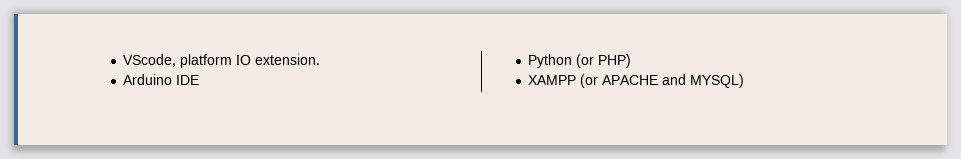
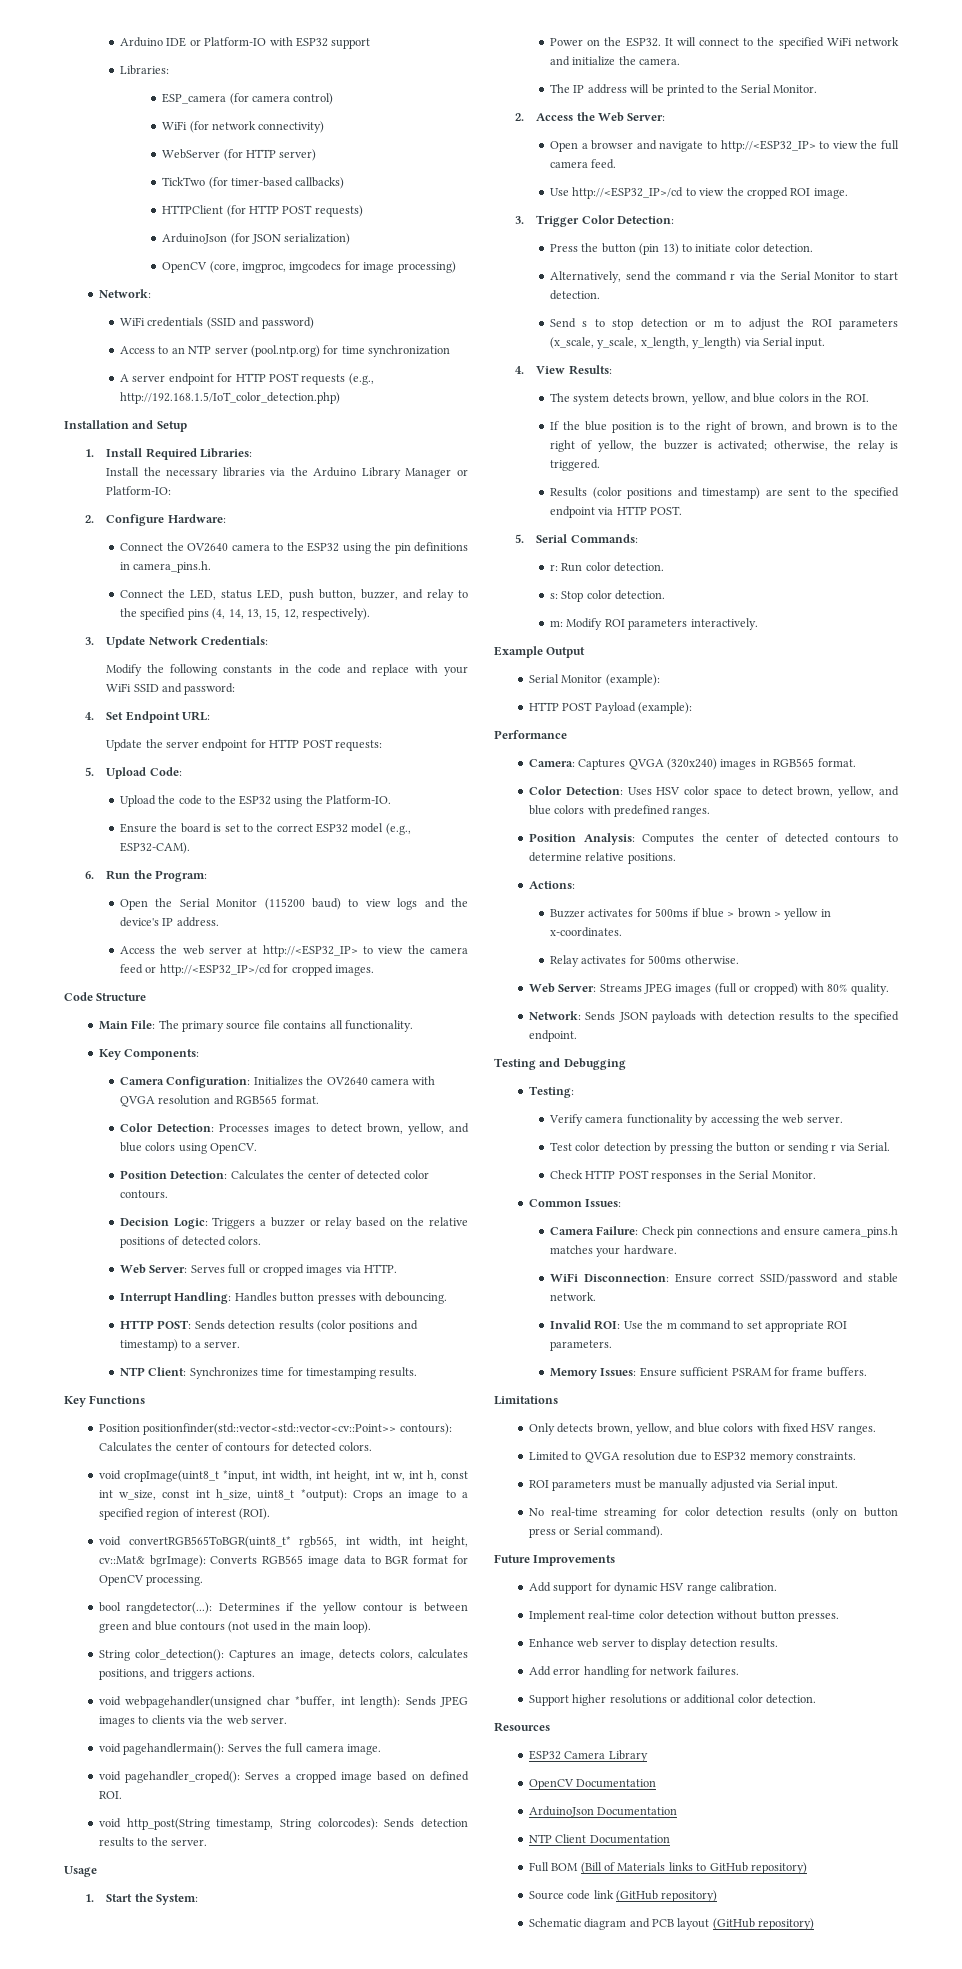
- VScode, platform IO extension.
- Arduino IDE
- Python (or PHP)
- XAMPP (or APACHE and MYSQL)
+ Arduino IDE or Platform-IO with ESP32 support
+ Libraries:
+ ESP_camera (for camera control)
+ WiFi (for network connectivity)
+ WebServer (for HTTP server)
+ TickTwo (for timer-based callbacks)
+ HTTPClient (for HTTP POST requests)
+ ArduinoJson (for JSON serialization)
+ OpenCV (core, imgproc, imgcodecs for image processing)
+ Network:
+ WiFi credentials (SSID and password)
+ Access to an NTP server (pool.ntp.org) for time synchronization
+ A server endpoint for HTTP POST requests (e.g., http://192.168.1.5/IoT_color_detection.php)
+ Installation and Setup
+ 1. Install Required Libraries:
+ Install the necessary libraries via the Arduino Library Manager or Platform-IO:
+ 2. Configure Hardware:
+ Connect the OV2640 camera to the ESP32 using the pin definitions in camera_pins.h.
+ Connect the LED, status LED, push button, buzzer, and relay to the specified pins (4, 14, 13, 15, 12, respectively).
+ 3. Update Network Credentials:
+ Modify the following constants in the code and replace with your WiFi SSID and password:
+ 4. Set Endpoint URL:
+ Update the server endpoint for HTTP POST requests:
+ 5. Upload Code:
+ Upload the code to the ESP32 using the Platform-IO.
+ Ensure the board is set to the correct ESP32 model (e.g., ESP32-CAM).
+ 6. Run the Program:
+ Open the Serial Monitor (115200 baud) to view logs and the device's IP address.
+ Access the web server at http://<ESP32_IP> to view the camera feed or http://<ESP32_IP>/cd for cropped images.
+ Code Structure
+ Main File: The primary source file contains all functionality.
+ Key Components:
+ Camera Configuration: Initializes the OV2640 camera with QVGA resolution and RGB565 format.
+ Color Detection: Processes images to detect brown, yellow, and blue colors using OpenCV.
+ Position Detection: Calculates the center of detected color contours.
+ Decision Logic: Triggers a buzzer or relay based on the relative positions of detected colors.
+ Web Server: Serves full or cropped images via HTTP.
+ Interrupt Handling: Handles button presses with debouncing.
+ HTTP POST: Sends detection results (color positions and timestamp) to a server.
+ NTP Client: Synchronizes time for timestamping results.
+ Key Functions
+ Position positionfinder(std::vector<std::vector<cv::Point>> contours): Calculates the center of contours for detected colors.
+ void cropImage(uint8_t *input, int width, int height, int w, int h, const int w_size, const int h_size, uint8_t *output): Crops an image to a specified region of interest (ROI).
+ void convertRGB565ToBGR(uint8_t* rgb565, int width, int height, cv::Mat& bgrImage): Converts RGB565 image data to BGR format for OpenCV processing.
+ bool rangdetector(...): Determines if the yellow contour is between green and blue contours (not used in the main loop).
+ String color_detection(): Captures an image, detects colors, calculates positions, and triggers actions.
+ void webpagehandler(unsigned char *buffer, int length): Sends JPEG images to clients via the web server.
+ void pagehandlermain(): Serves the full camera image.
+ void pagehandler_croped(): Serves a cropped image based on defined ROI.
+ void http_post(String timestamp, String colorcodes): Sends detection results to the server.
+ Usage
+ 1. Start the System:
+ Power on the ESP32. It will connect to the specified WiFi network and initialize the camera.
+ The IP address will be printed to the Serial Monitor.
+ 2. Access the Web Server:
+ Open a browser and navigate to http://<ESP32_IP> to view the full camera feed.
+ Use http://<ESP32_IP>/cd to view the cropped ROI image.
+ 3. Trigger Color Detection:
+ Press the button (pin 13) to initiate color detection.
+ Alternatively, send the command r via the Serial Monitor to start detection.
+ Send s to stop detection or m to adjust the ROI parameters (x_scale, y_scale, x_length, y_length) via Serial input.
+ 4. View Results:
+ The system detects brown, yellow, and blue colors in the ROI.
+ If the blue position is to the right of brown, and brown is to the right of yellow, the buzzer is activated; otherwise, the relay is triggered.
+ Results (color positions and timestamp) are sent to the specified endpoint via HTTP POST.
+ 5. Serial Commands:
+ r: Run color detection.
+ s: Stop color detection.
+ m: Modify ROI parameters interactively.
+ Example Output
+ Serial Monitor (example):
+ HTTP POST Payload (example):
+ Performance
+ Camera: Captures QVGA (320x240) images in RGB565 format.
+ Color Detection: Uses HSV color space to detect brown, yellow, and blue colors with predefined ranges.
+ Position Analysis: Computes the center of detected contours to determine relative positions.
+ Actions:
+ Buzzer activates for 500ms if blue > brown > yellow in x-coordinates.
+ Relay activates for 500ms otherwise.
+ Web Server: Streams JPEG images (full or cropped) with 80% quality.
+ Network: Sends JSON payloads with detection results to the specified endpoint.
+ Testing and Debugging
+ Testing:
+ Verify camera functionality by accessing the web server.
+ Test color detection by pressing the button or sending r via Serial.
+ Check HTTP POST responses in the Serial Monitor.
+ Common Issues:
+ Camera Failure: Check pin connections and ensure camera_pins.h matches your hardware.
+ WiFi Disconnection: Ensure correct SSID/password and stable network.
+ Invalid ROI: Use the m command to set appropriate ROI parameters.
+ Memory Issues: Ensure sufficient PSRAM for frame buffers.
+ Limitations
+ Only detects brown, yellow, and blue colors with fixed HSV ranges.
+ Limited to QVGA resolution due to ESP32 memory constraints.
+ ROI parameters must be manually adjusted via Serial input.
+ No real-time streaming for color detection results (only on button press or Serial command).
+ Future Improvements
+ Add support for dynamic HSV range calibration.
+ Implement real-time color detection without button presses.
+ Enhance web server to display detection results.
+ Add error handling for network failures.
+ Support higher resolutions or additional color detection.
+ Resources
+ ESP32 Camera Library
+ OpenCV Documentation
+ ArduinoJson Documentation
+ NTP Client Documentation
+ Full BOM (Bill of Materials links to GitHub repository)
+ Source code link (GitHub repository)
+ Schematic diagram and PCB layout (GitHub repository)

